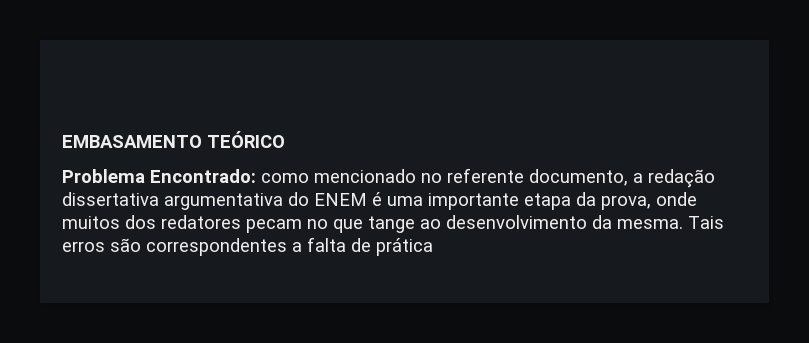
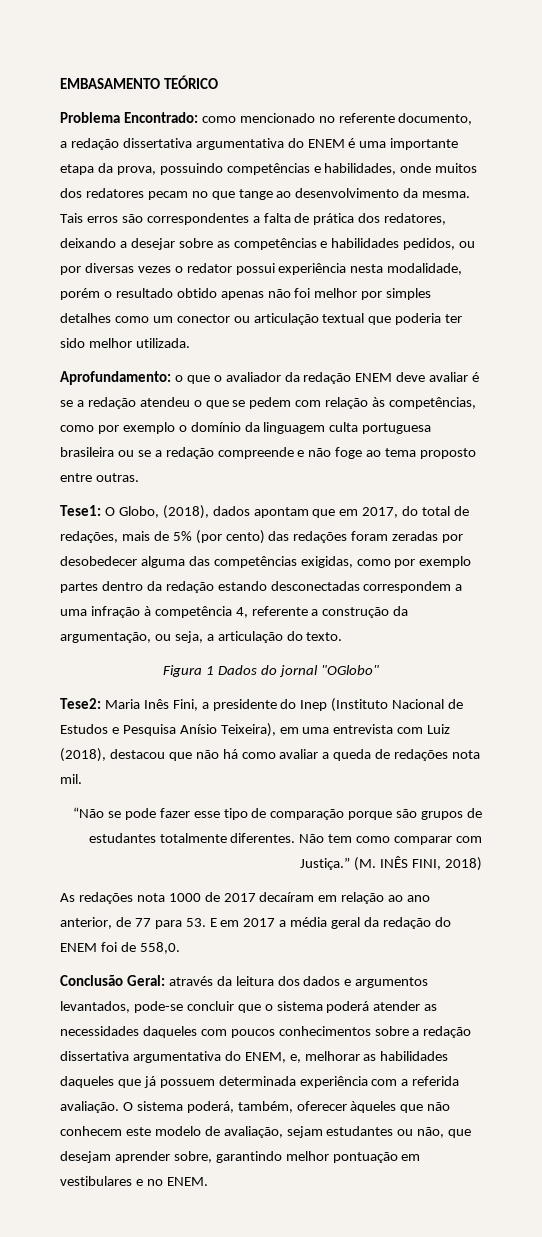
- Problema Encontrado: como mencionado no referente documento, a redação dissertativa argumentativa do ENEM é uma importante etapa da prova, onde muitos dos redatores pecam no que tange ao desenvolvimento da mesma.
+ Problema Encontrado: como mencionado no referente documento, a redação dissertativa argumentativa do ENEM é uma importante etapa da prova, possuindo competências e habilidades, onde muitos dos redatores pecam no que tange ao desenvolvimento da mesma.
- Tais erros são correspondentes a falta de prática
+ Tais erros são correspondentes a falta de prática dos redatores, deixando a desejar sobre as competências e habilidades pedidos, ou por diversas vezes o redator possui experiência nesta modalidade, porém o resultado obtido apenas não foi melhor por simples detalhes como um conector ou articulação textual que poderia ter sido melhor utilizada.
+ Aprofundamento: o que o avaliador da redação ENEM deve avaliar é se a redação atendeu o que se pedem com relação às competências, como por exemplo o domínio da linguagem culta portuguesa brasileira ou se a redação compreende e não foge ao tema proposto entre outras.
+ Tese1: O Globo, (2018), dados apontam que em 2017, do total de redações, mais de 5% (por cento) das redações foram zeradas por desobedecer alguma das competências exigidas, como por exemplo partes dentro da redação estando desconectadas correspondem a uma infração à competência 4, referente a construção da argumentação, ou seja, a articulação do texto.
+ Figura 1 Dados do jornal "OGlobo"
+ Tese2: Maria Inês Fini, a presidente do Inep (Instituto Nacional de Estudos e Pesquisa Anísio Teixeira), em uma entrevista com Luiz (2018), destacou que não há como avaliar a queda de redações nota mil.
+ “Não se pode fazer esse tipo de comparação porque são grupos de estudantes totalmente diferentes. Não tem como comparar com Justiça.” (M. INÊS FINI, 2018)
+ As redações nota 1000 de 2017 decaíram em relação ao ano anterior, de 77 para 53. E em 2017 a média geral da redação do ENEM foi de 558,0.
+ Conclusão Geral: através da leitura dos dados e argumentos levantados, pode-se concluir que o sistema poderá atender as necessidades daqueles com poucos conhecimentos sobre a redação dissertativa argumentativa do ENEM, e, melhorar as habilidades daqueles que já possuem determinada experiência com a referida avaliação. O sistema poderá, também, oferecer àqueles que não conhecem este modelo de avaliação, sejam estudantes ou não, que desejam aprender sobre, garantindo melhor pontuação em vestibulares e no ENEM.

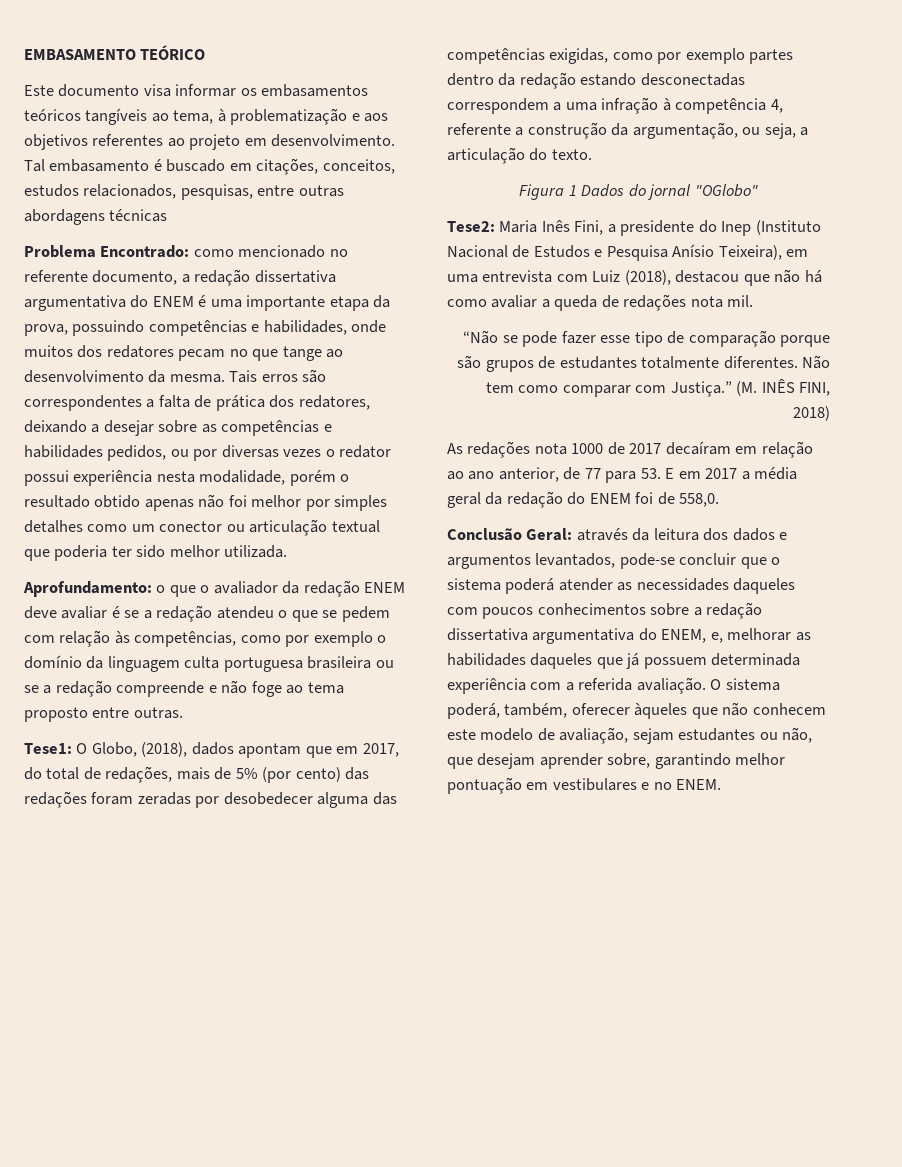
+ Este documento visa informar os embasamentos teóricos tangíveis ao tema, à problematização e aos objetivos referentes ao projeto em desenvolvimento. Tal embasamento é buscado em citações, conceitos, estudos relacionados, pesquisas, entre outras abordagens técnicas

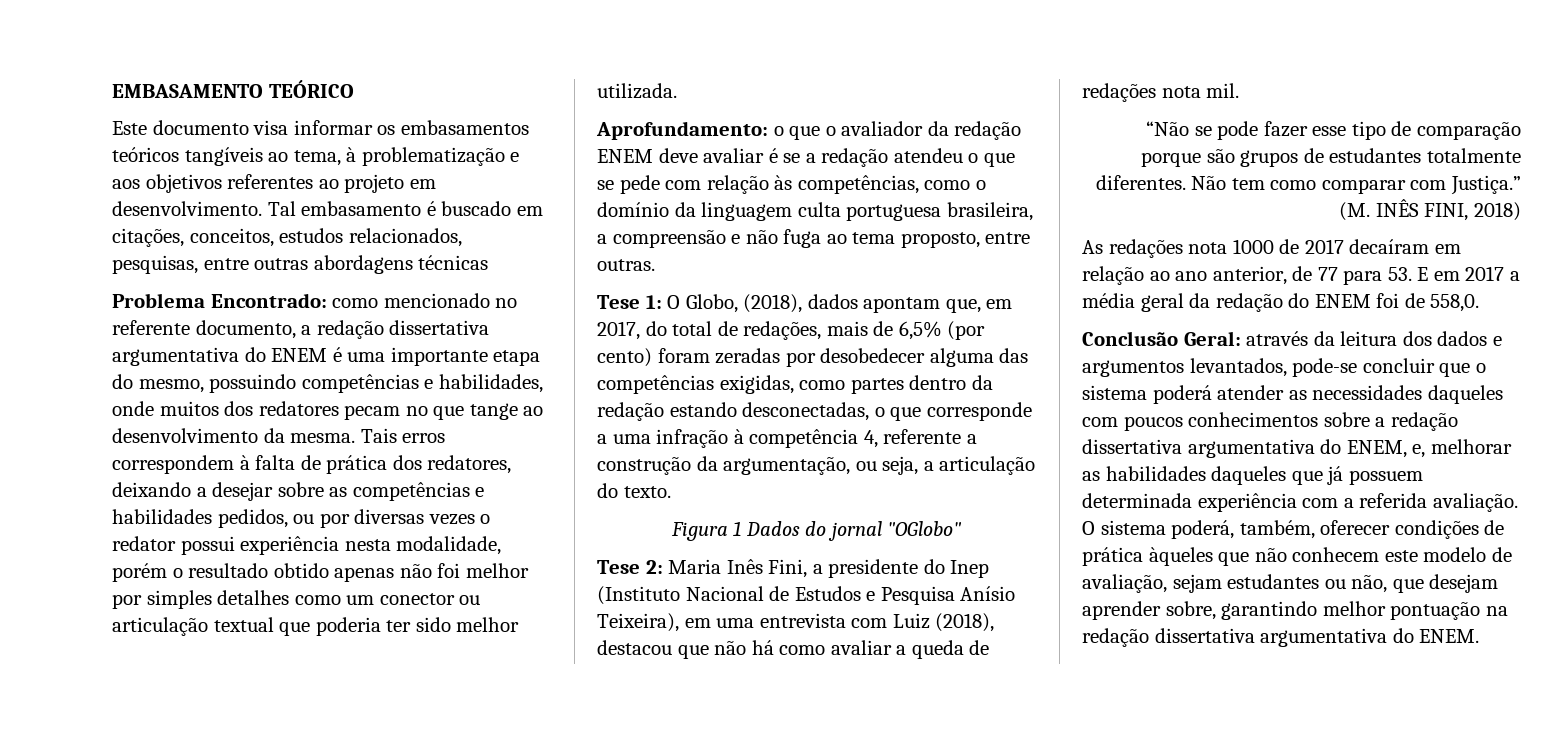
- Problema Encontrado: como mencionado no referente documento, a redação dissertativa argumentativa do ENEM é uma importante etapa da prova, possuindo competências e habilidades, onde muitos dos redatores pecam no que tange ao desenvolvimento da mesma.
+ Problema Encontrado: como mencionado no referente documento, a redação dissertativa argumentativa do ENEM é uma importante etapa do mesmo, possuindo competências e habilidades, onde muitos dos redatores pecam no que tange ao desenvolvimento da mesma.
- Tais erros são correspondentes a falta de prática dos redatores, deixando a desejar sobre as competências e habilidades pedidos, ou por diversas vezes o redator possui experiência nesta modalidade, porém o resultado obtido apenas não foi melhor por simples detalhes como um conector ou articulação textual que poderia ter sido melhor utilizada.
+ Tais erros correspondem à falta de prática dos redatores, deixando a desejar sobre as competências e habilidades pedidos, ou por diversas vezes o redator possui experiência nesta modalidade, porém o resultado obtido apenas não foi melhor por simples detalhes como um conector ou articulação textual que poderia ter sido melhor utilizada.
- Aprofundamento: o que o avaliador da redação ENEM deve avaliar é se a redação atendeu o que se pedem com relação às competências, como por exemplo o domínio da linguagem culta portuguesa brasileira ou se a redação compreende e não foge ao tema proposto entre outras.
+ Aprofundamento: o que o avaliador da redação ENEM deve avaliar é se a redação atendeu o que se pede com relação às competências, como o domínio da linguagem culta portuguesa brasileira, a compreensão e não fuga ao tema proposto, entre outras.
- Tese1: O Globo, (2018), dados apontam que em 2017, do total de redações, mais de 5% (por cento) das redações foram zeradas por desobedecer alguma das competências exigidas, como por exemplo partes dentro da redação estando desconectadas correspondem a uma infração à competência 4, referente a construção da argumentação, ou seja, a articulação do texto.
+ Tese 1: O Globo, (2018), dados apontam que, em 2017, do total de redações, mais de 6,5% (por cento) foram zeradas por desobedecer alguma das competências exigidas, como partes dentro da redação estando desconectadas, o que corresponde a uma infração à competência 4, referente a construção da argumentação, ou seja, a articulação do texto.
- Tese2: Maria Inês Fini, a presidente do Inep (Instituto Nacional de Estudos e Pesquisa Anísio Teixeira), em uma entrevista com Luiz (2018), destacou que não há como avaliar a queda de redações nota mil.
+ Tese 2: Maria Inês Fini, a presidente do Inep (Instituto Nacional de Estudos e Pesquisa Anísio Teixeira), em uma entrevista com Luiz (2018), destacou que não há como avaliar a queda de redações nota mil.
- O sistema poderá, também, oferecer àqueles que não conhecem este modelo de avaliação, sejam estudantes ou não, que desejam aprender sobre, garantindo melhor pontuação em vestibulares e no ENEM.
+ O sistema poderá, também, oferecer condições de prática àqueles que não conhecem este modelo de avaliação, sejam estudantes ou não, que desejam aprender sobre, garantindo melhor pontuação na redação dissertativa argumentativa do ENEM.

